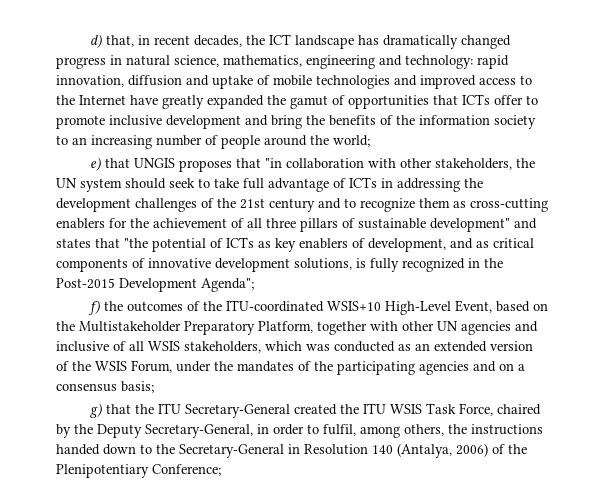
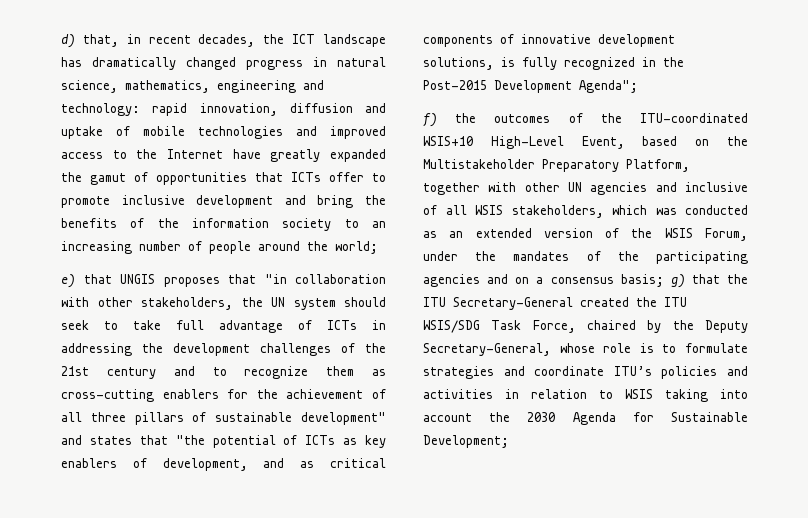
- f) the outcomes of the ITU-coordinated WSIS+10 High-Level Event, based on the Multistakeholder Preparatory Platform, together with other UN agencies and inclusive of all WSIS stakeholders, which was conducted as an extended version of the WSIS Forum, under the mandates of the participating agencies and on a consensus basis;
- g) that the ITU Secretary-General created the ITU WSIS Task Force, chaired by the Deputy Secretary-General, in order to fulfil, among others, the instructions handed down to the Secretary-General in Resolution 140 (Antalya, 2006) of the Plenipotentiary Conference;
+ f) the outcomes of the ITU-coordinated WSIS+10 High-Level Event, based on the Multistakeholder Preparatory Platform, together with other UN agencies and inclusive of all WSIS stakeholders, which was conducted as an extended version of the WSIS Forum, under the mandates of the participating agencies and on a consensus basis; g) that the ITU Secretary-General created the ITU WSIS/SDG Task Force, chaired by the Deputy Secretary-General, whose role is to formulate strategies and coordinate ITU’s policies and activities in relation to WSIS taking into account the 2030 Agenda for Sustainable Development;

